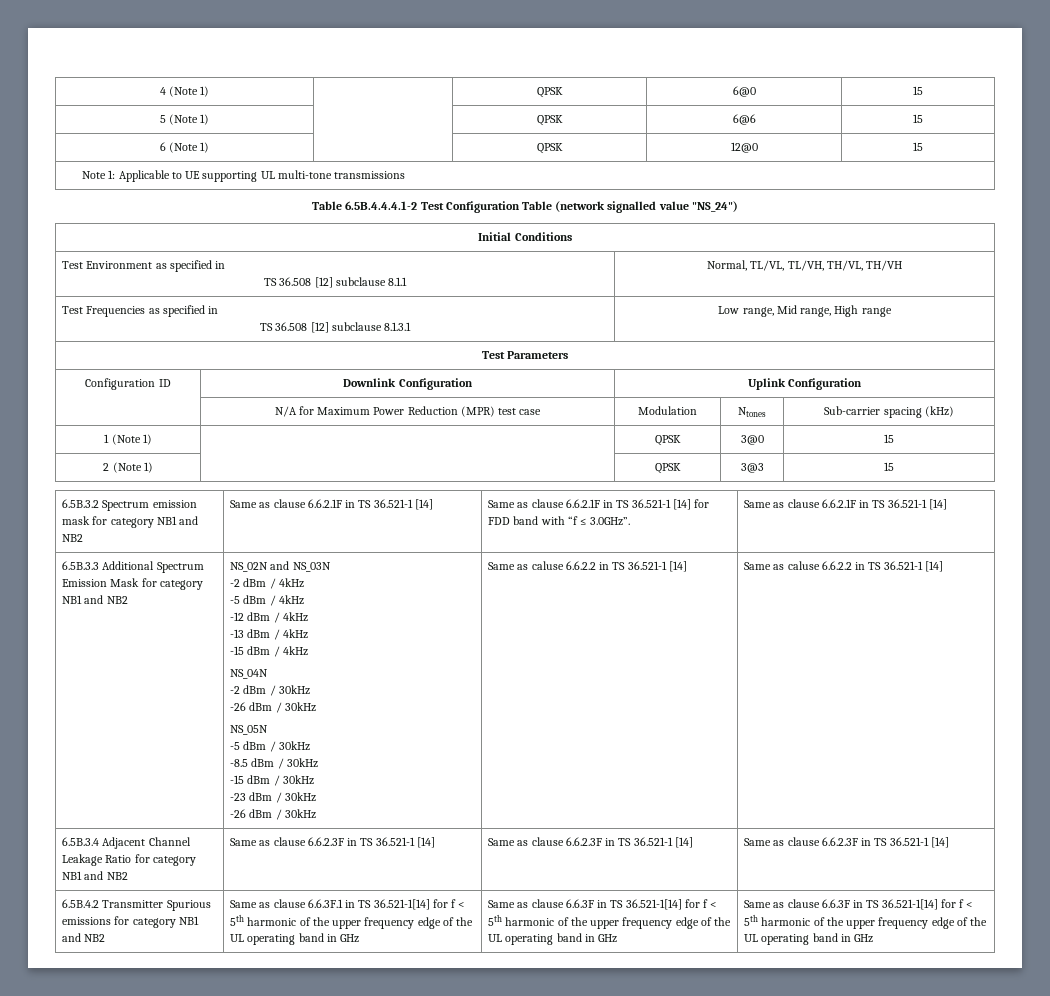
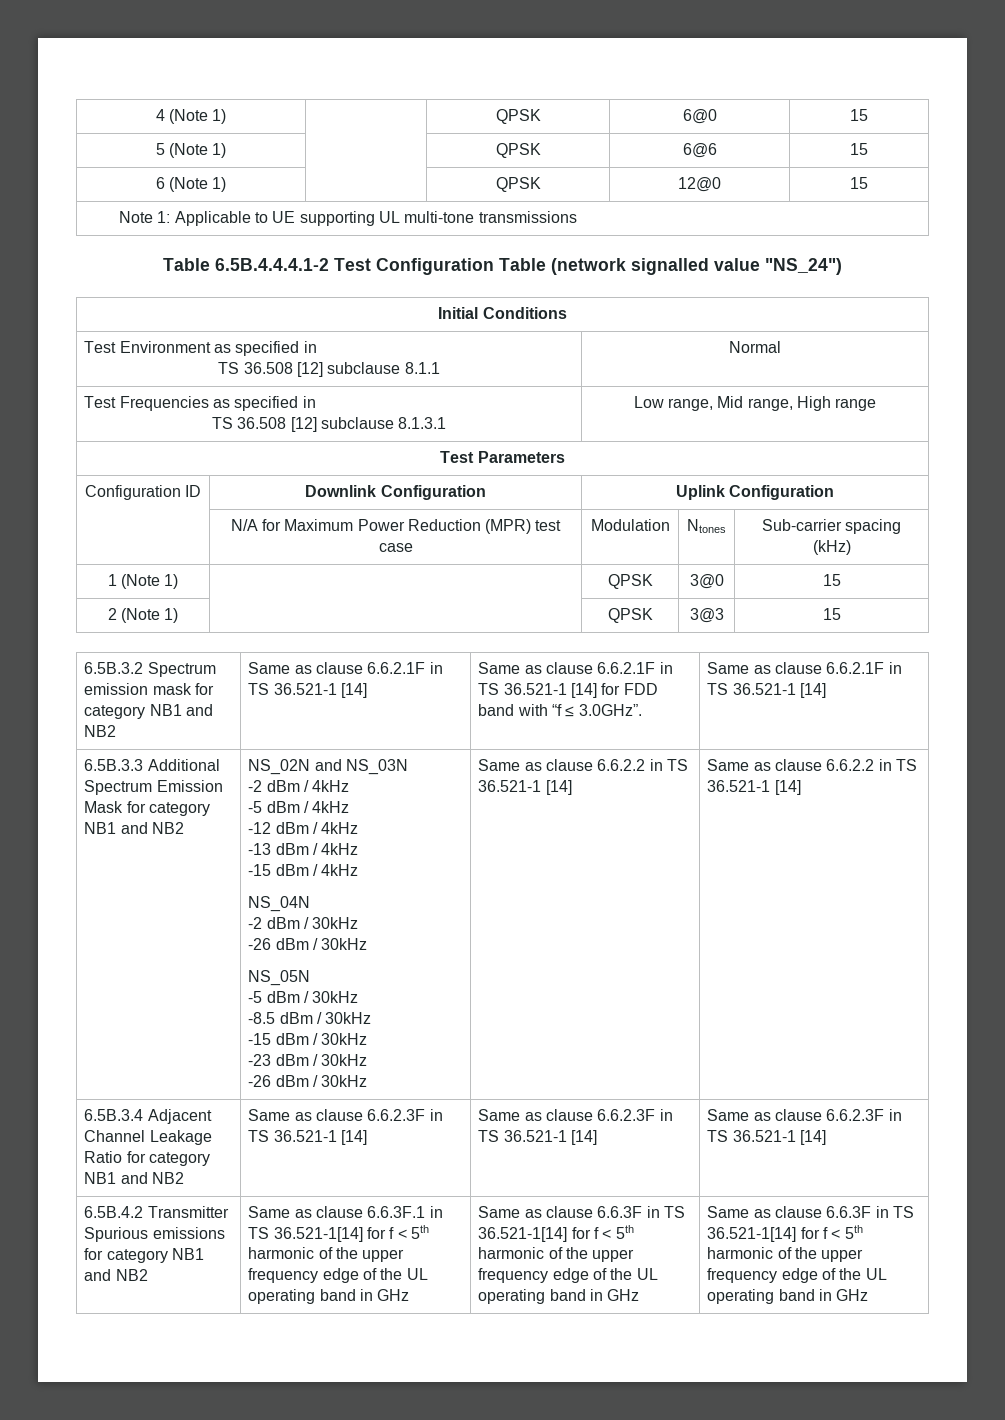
  Test Environment as specified in
- TS 36.508 [12] subclause 8.1.1 | Normal, TL/VL, TL/VH, TH/VL, TH/VH
+ TS 36.508 [12] subclause 8.1.1 | Normal
- -26 dBm / 30kHz | Same as caluse 6.6.2.2 in TS 36.521-1 [14] | Same as caluse 6.6.2.2 in TS 36.521-1 [14]
+ -26 dBm / 30kHz | Same as clause 6.6.2.2 in TS 36.521-1 [14] | Same as clause 6.6.2.2 in TS 36.521-1 [14]

